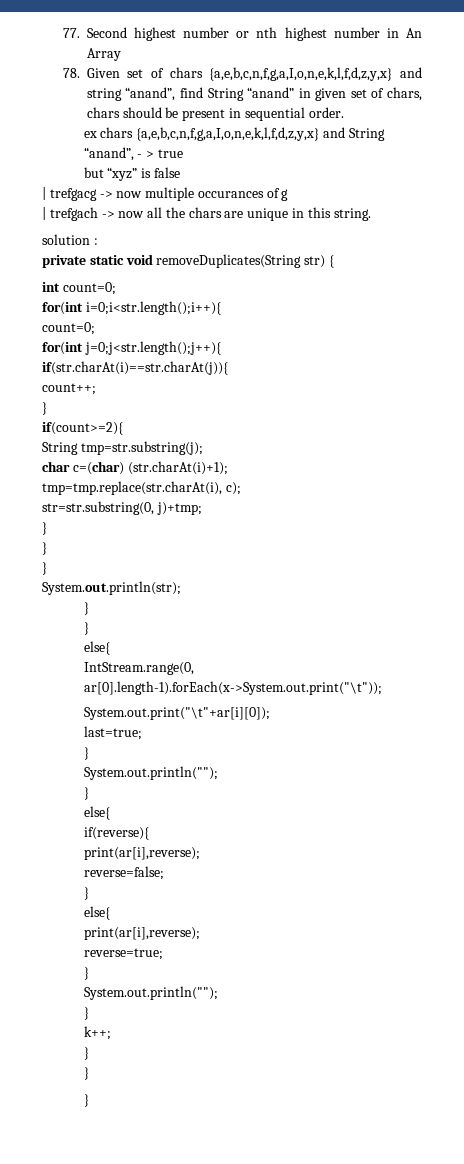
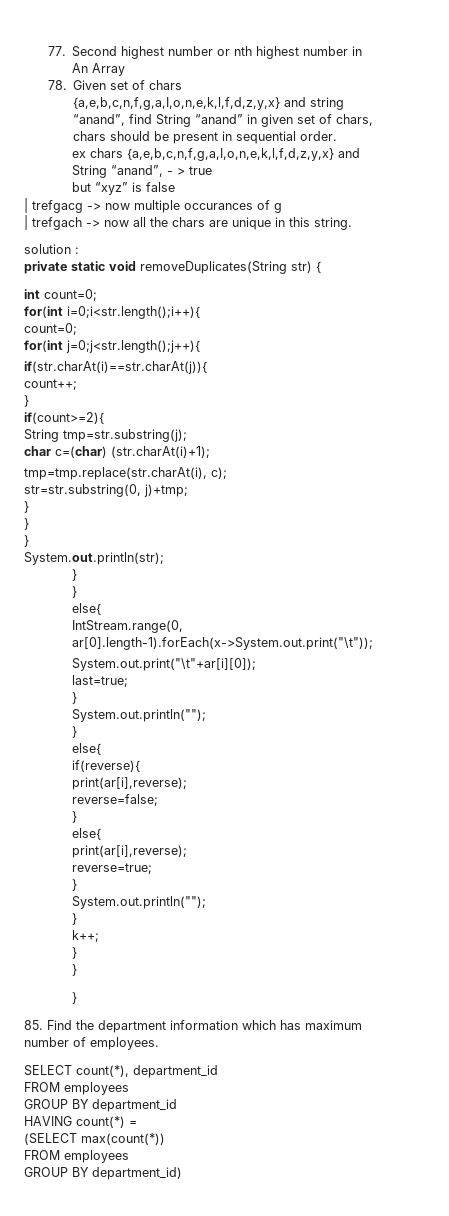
+ 85. Find the department information which has maximum number of employees.
+ SELECT count(*), department_id
+ FROM employees
+ GROUP BY department_id
+ HAVING count(*) =
+ (SELECT max(count(*))
+ FROM employees
+ GROUP BY department_id)

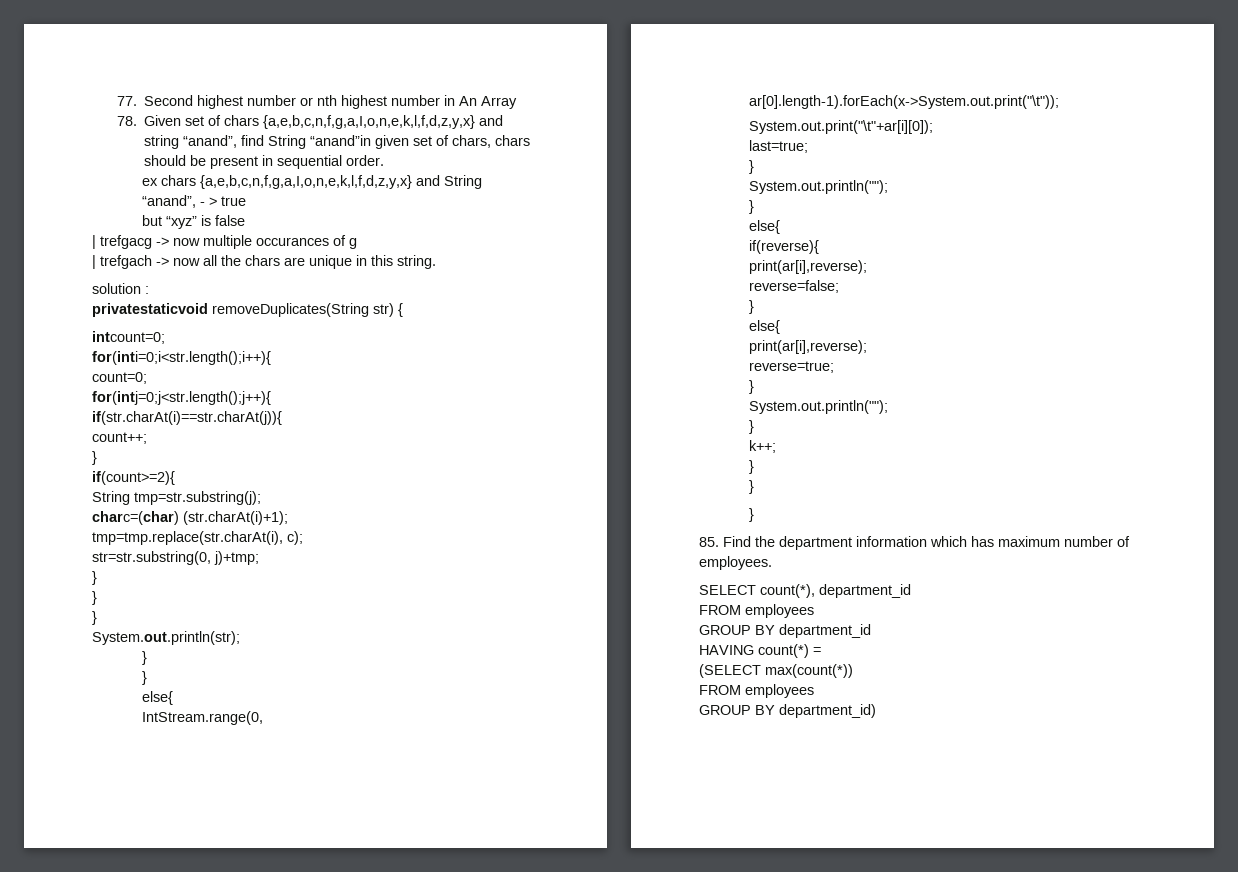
- 78. Given set of chars {a,e,b,c,n,f,g,a,I,o,n,e,k,l,f,d,z,y,x} and string “anand”, find String “anand” in given set of chars, chars should be present in sequential order.
+ 78. Given set of chars {a,e,b,c,n,f,g,a,I,o,n,e,k,l,f,d,z,y,x} and string “anand”, find String “anand”in given set of chars, chars should be present in sequential order.
- private static void removeDuplicates(String str) {
+ privatestaticvoid removeDuplicates(String str) {
- int count=0;
- for(int i=0;i<str.length();i++){
+ intcount=0;
+ for(inti=0;i<str.length();i++){
  count=0;
- for(int j=0;j<str.length();j++){
+ for(intj=0;j<str.length();j++){
- char c=(char) (str.charAt(i)+1);
+ charc=(char) (str.charAt(i)+1);

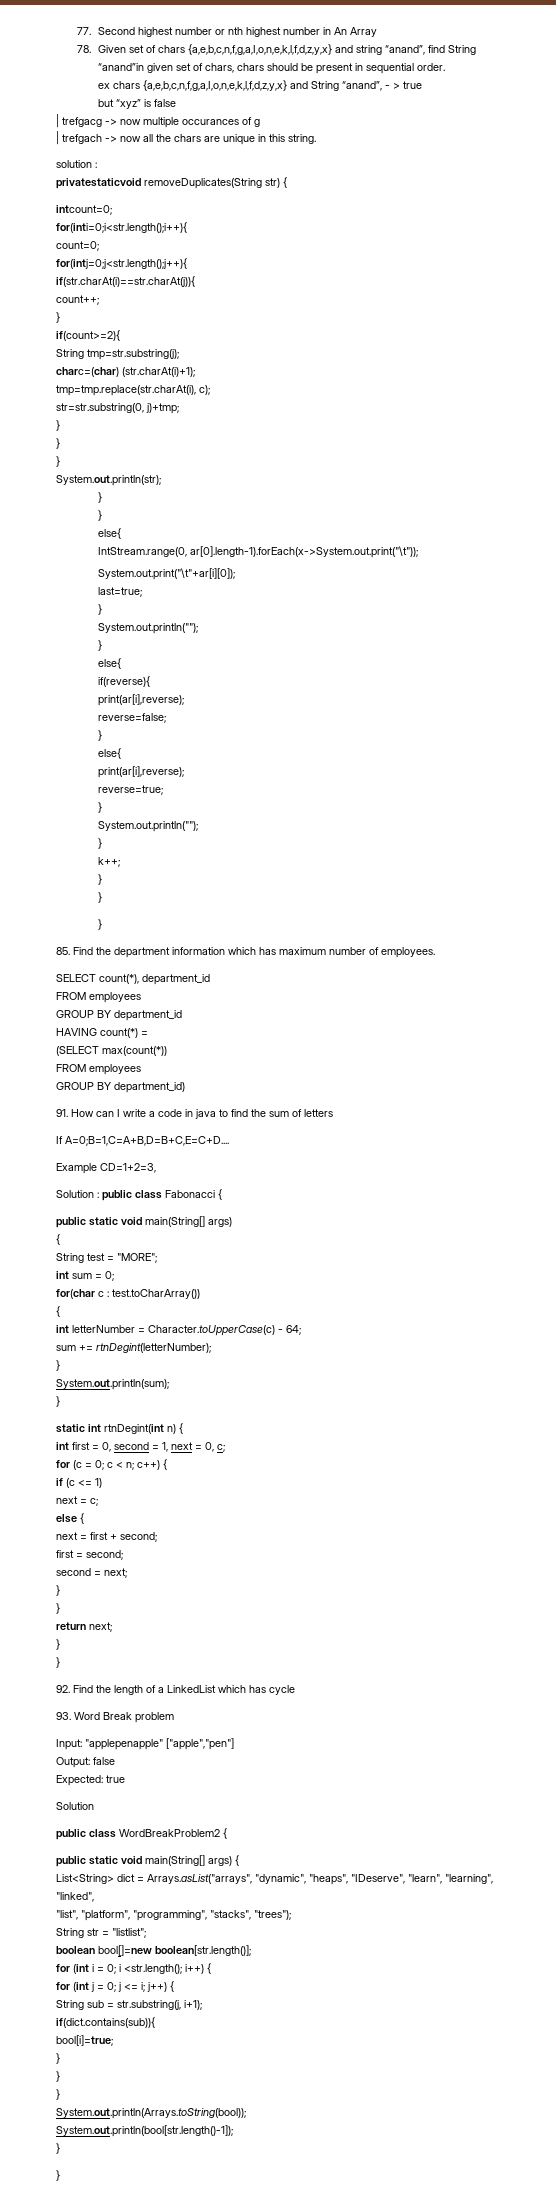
+ 91. How can I write a code in java to find the sum of letters
+ If A=0;B=1,C=A+B,D=B+C,E=C+D....
+ Example CD=1+2=3,
+ Solution : public class Fabonacci {
+ public static void main(String[] args)
+ {
+ String test = "MORE";
+ int sum = 0;
+ for(char c : test.toCharArray())
+ {
+ int letterNumber = Character.toUpperCase(c) - 64;
+ sum += rtnDegint(letterNumber);
+ }
+ System.out.println(sum);
+ }
+ static int rtnDegint(int n) {
+ int first = 0, second = 1, next = 0, c;
+ for (c = 0; c < n; c++) {
+ if (c <= 1)
+ next = c;
+ else {
+ next = first + second;
+ first = second;
+ second = next;
+ }
+ }
+ return next;
+ }
+ }
+ 92. Find the length of a LinkedList which has cycle
+ 93. Word Break problem
+ Input: "applepenapple" ["apple","pen"]
+ Output: false
+ Expected: true
+ Solution
+ public class WordBreakProblem2 {
+ public static void main(String[] args) {
+ List<String> dict = Arrays.asList("arrays", "dynamic", "heaps", "IDeserve", "learn", "learning", "linked",
+ "list", "platform", "programming", "stacks", "trees");
+ String str = "listlist";
+ boolean bool[]=new boolean[str.length()];
+ for (int i = 0; i <str.length(); i++) {
+ for (int j = 0; j <= i; j++) {
+ String sub = str.substring(j, i+1);
+ if(dict.contains(sub)){
+ bool[i]=true;
+ }
+ }
+ }
+ System.out.println(Arrays.toString(bool));
+ System.out.println(bool[str.length()-1]);
+ }
+ }

